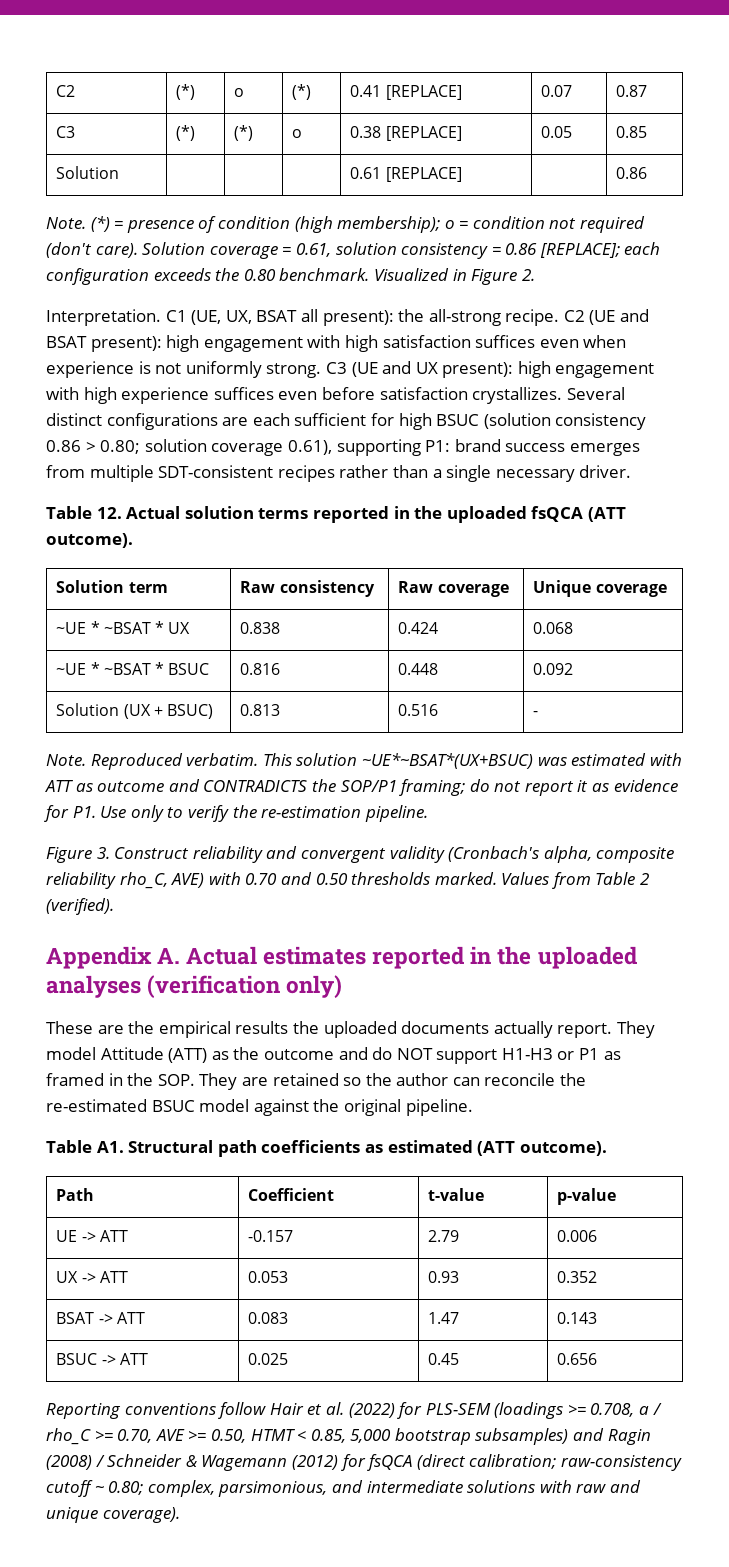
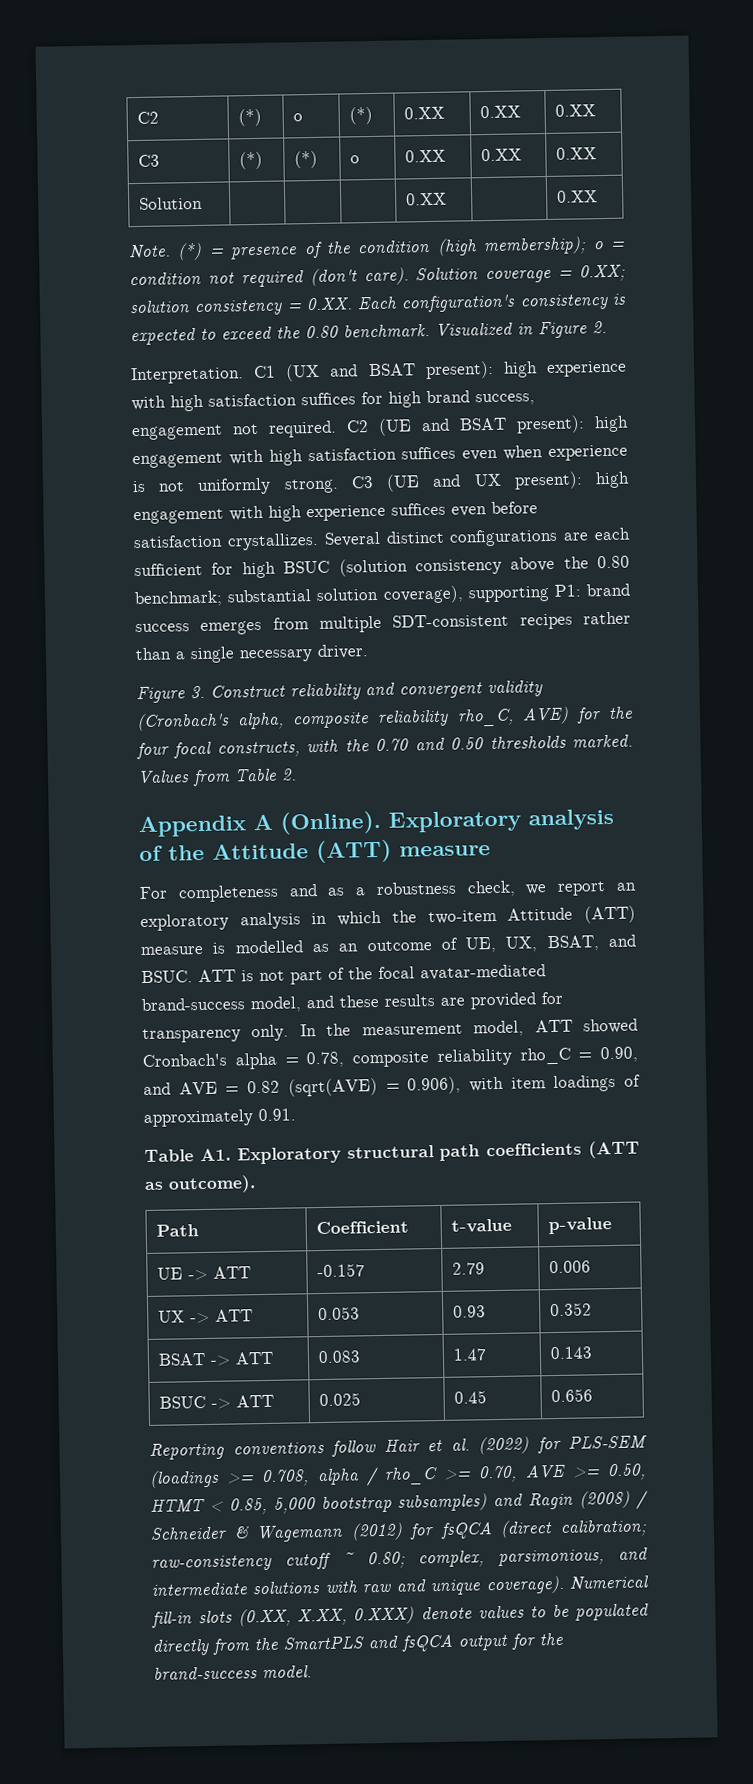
- C2 | (*) | o | (*) | 0.41 [REPLACE] | 0.07 | 0.87
+ C2 | (*) | o | (*) | 0.XX | 0.XX | 0.XX
- C3 | (*) | (*) | o | 0.38 [REPLACE] | 0.05 | 0.85
- Solution | | | | 0.61 [REPLACE] | | 0.86
+ C3 | (*) | (*) | o | 0.XX | 0.XX | 0.XX
+ Solution | | | | 0.XX | | 0.XX
- (*) = presence of condition (high membership); o = condition not required (don't care).
+ (*) = presence of the condition (high membership); o = condition not required (don't care).
- Solution coverage = 0.61, solution consistency = 0.86 [REPLACE]; each configuration exceeds the 0.80 benchmark.
+ Solution coverage = 0.XX; solution consistency = 0.XX. Each configuration's consistency is expected to exceed the 0.80 benchmark.
- C1 (UE, UX, BSAT all present): the all-strong recipe.
+ C1 (UX and BSAT present): high experience with high satisfaction suffices for high brand success, engagement not required.
- Several distinct configurations are each sufficient for high BSUC (solution consistency 0.86 > 0.80; solution coverage 0.61), supporting P1: brand success emerges from multiple SDT-consistent recipes rather than a single necessary driver.
+ Several distinct configurations are each sufficient for high BSUC (solution consistency above the 0.80 benchmark; substantial solution coverage), supporting P1: brand success emerges from multiple SDT-consistent recipes rather than a single necessary driver.
- Table 12. Actual solution terms reported in the uploaded fsQCA (ATT outcome).
- Solution term | Raw consistency | Raw coverage | Unique coverage
- ~UE * ~BSAT * UX | 0.838 | 0.424 | 0.068
- ~UE * ~BSAT * BSUC | 0.816 | 0.448 | 0.092
- Solution (UX + BSUC) | 0.813 | 0.516 | -
- Note. Reproduced verbatim. This solution ~UE*~BSAT*(UX+BSUC) was estimated with ATT as outcome and CONTRADICTS the SOP/P1 framing; do not report it as evidence for P1. Use only to verify the re-estimation pipeline.
- Figure 3. Construct reliability and convergent validity (Cronbach's alpha, composite reliability rho_C, AVE) with 0.70 and 0.50 thresholds marked.
+ Figure 3. Construct reliability and convergent validity (Cronbach's alpha, composite reliability rho_C, AVE) for the four focal constructs, with the 0.70 and 0.50 thresholds marked.
- Values from Table 2 (verified).
+ Values from Table 2.
- Appendix A. Actual estimates reported in the uploaded analyses (verification only)
- These are the empirical results the uploaded documents actually report. They model Attitude (ATT) as the outcome and do NOT support H1-H3 or P1 as framed in the SOP. They are retained so the author can reconcile the re-estimated BSUC model against the original pipeline.
- Table A1. Structural path coefficients as estimated (ATT outcome).
+ Appendix A (Online). Exploratory analysis of the Attitude (ATT) measure
+ For completeness and as a robustness check, we report an exploratory analysis in which the two-item Attitude (ATT) measure is modelled as an outcome of UE, UX, BSAT, and BSUC. ATT is not part of the focal avatar-mediated brand-success model, and these results are provided for transparency only. In the measurement model, ATT showed Cronbach's alpha = 0.78, composite reliability rho_C = 0.90, and AVE = 0.82 (sqrt(AVE) = 0.906), with item loadings of approximately 0.91.
+ Table A1. Exploratory structural path coefficients (ATT as outcome).
- Reporting conventions follow Hair et al. (2022) for PLS-SEM (loadings >= 0.708, a / rho_C >= 0.70, AVE >= 0.50, HTMT < 0.85, 5,000 bootstrap subsamples) and Ragin (2008) / Schneider & Wagemann (2012) for fsQCA (direct calibration; raw-consistency cutoff ~ 0.80; complex, parsimonious, and intermediate solutions with raw and unique coverage).
+ Reporting conventions follow Hair et al. (2022) for PLS-SEM (loadings >= 0.708, alpha / rho_C >= 0.70, AVE >= 0.50, HTMT < 0.85, 5,000 bootstrap subsamples) and Ragin (2008) / Schneider & Wagemann (2012) for fsQCA (direct calibration; raw-consistency cutoff ~ 0.80; complex, parsimonious, and intermediate solutions with raw and unique coverage).
+ Numerical fill-in slots (0.XX, X.XX, 0.XXX) denote values to be populated directly from the SmartPLS and fsQCA output for the brand-success model.

